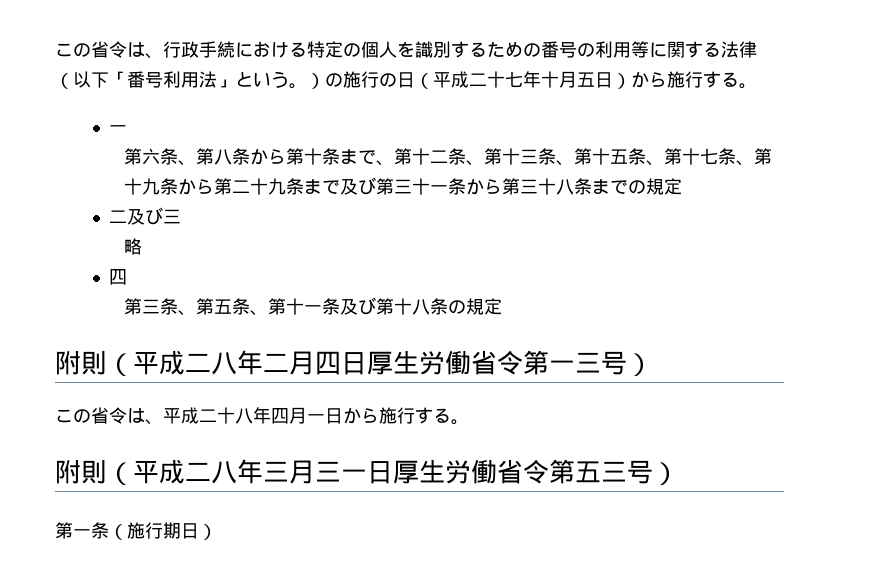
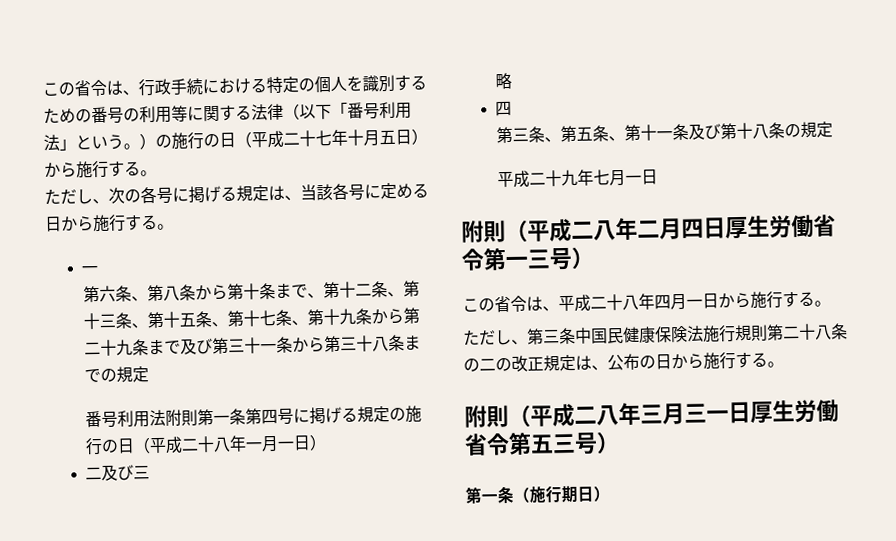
+ ただし、次の各号に掲げる規定は、当該各号に定める日から施行する。
+ 番号利用法附則第一条第四号に掲げる規定の施行の日（平成二十八年一月一日）
+ 平成二十九年七月一日
+ ただし、第三条中国民健康保険法施行規則第二十八条の二の改正規定は、公布の日から施行する。

